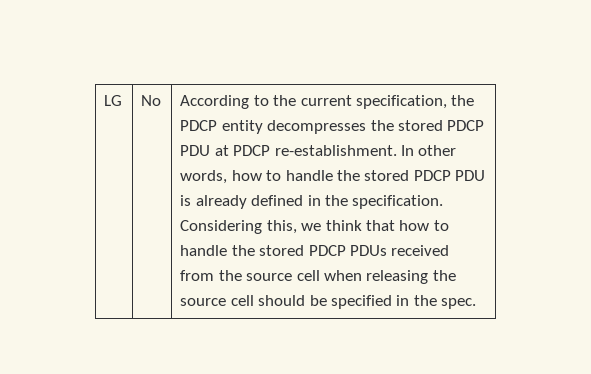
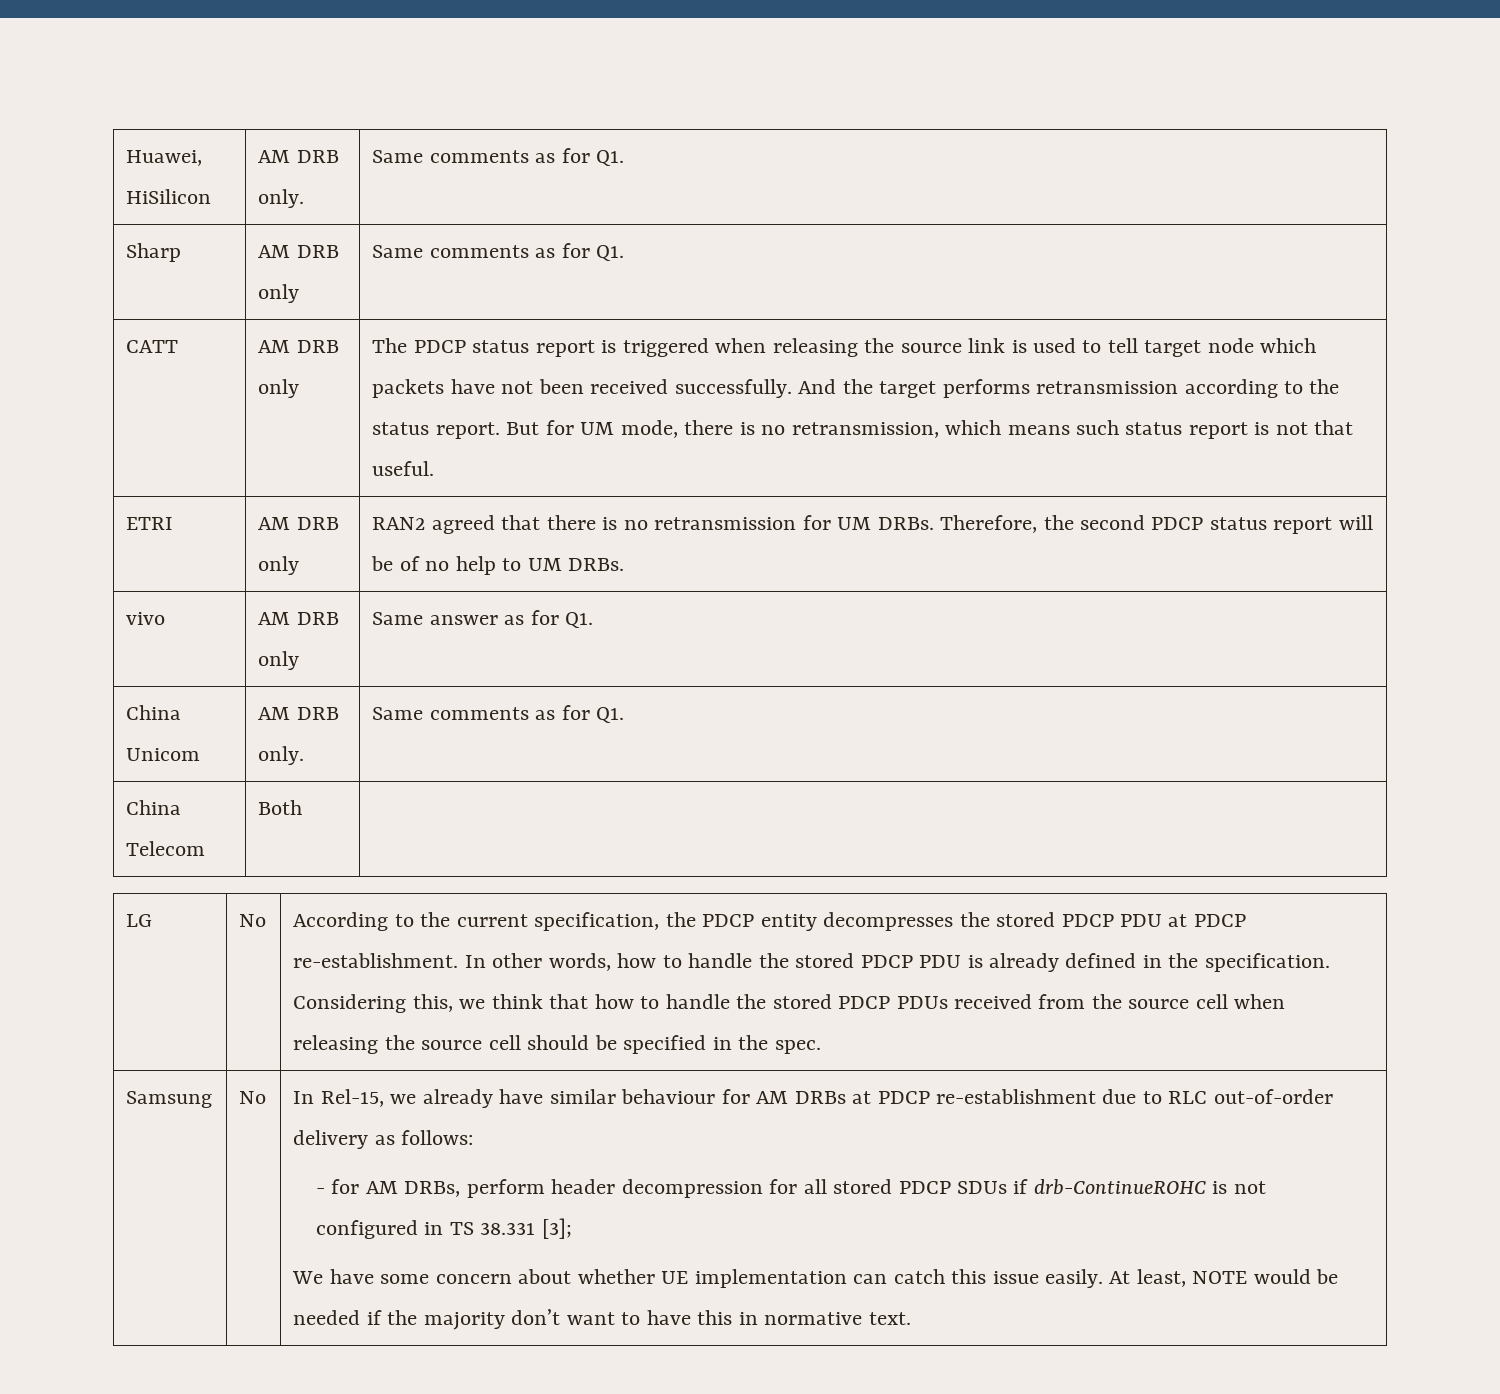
+ Huawei, HiSilicon | AM DRB only. | Same comments as for Q1.
+ Sharp | AM DRB only | Same comments as for Q1.
+ CATT | AM DRB only | The PDCP status report is triggered when releasing the source link is used to tell target node which packets have not been received successfully. And the target performs retransmission according to the status report. But for UM mode, there is no retransmission, which means such status report is not that useful.
+ ETRI | AM DRB only | RAN2 agreed that there is no retransmission for UM DRBs. Therefore, the second PDCP status report will be of no help to UM DRBs.
+ vivo | AM DRB only | Same answer as for Q1.
+ China Unicom | AM DRB only. | Same comments as for Q1.
+ China Telecom | Both |
+ Samsung | No | In Rel-15, we already have similar behaviour for AM DRBs at PDCP re-establishment due to RLC out-of-order delivery as follows:
+ - for AM DRBs, perform header decompression for all stored PDCP SDUs if drb-ContinueROHC is not configured in TS 38.331 [3];
+ We have some concern about whether UE implementation can catch this issue easily. At least, NOTE would be needed if the majority don’t want to have this in normative text.

